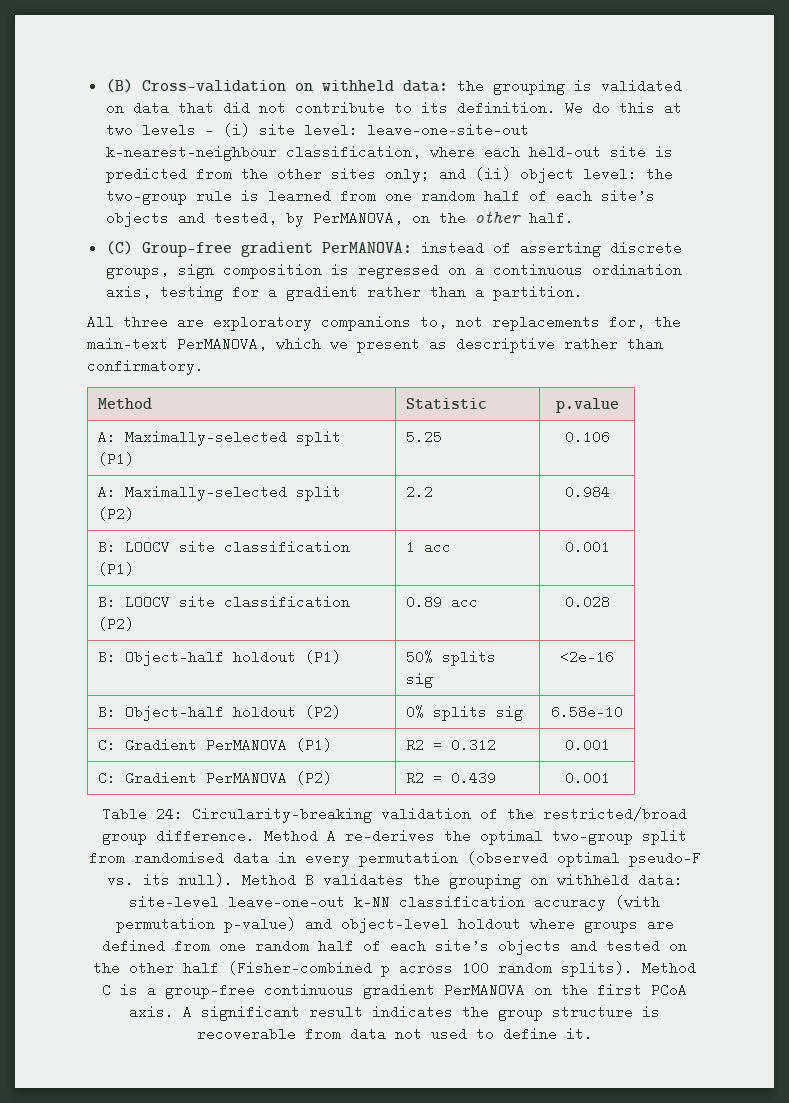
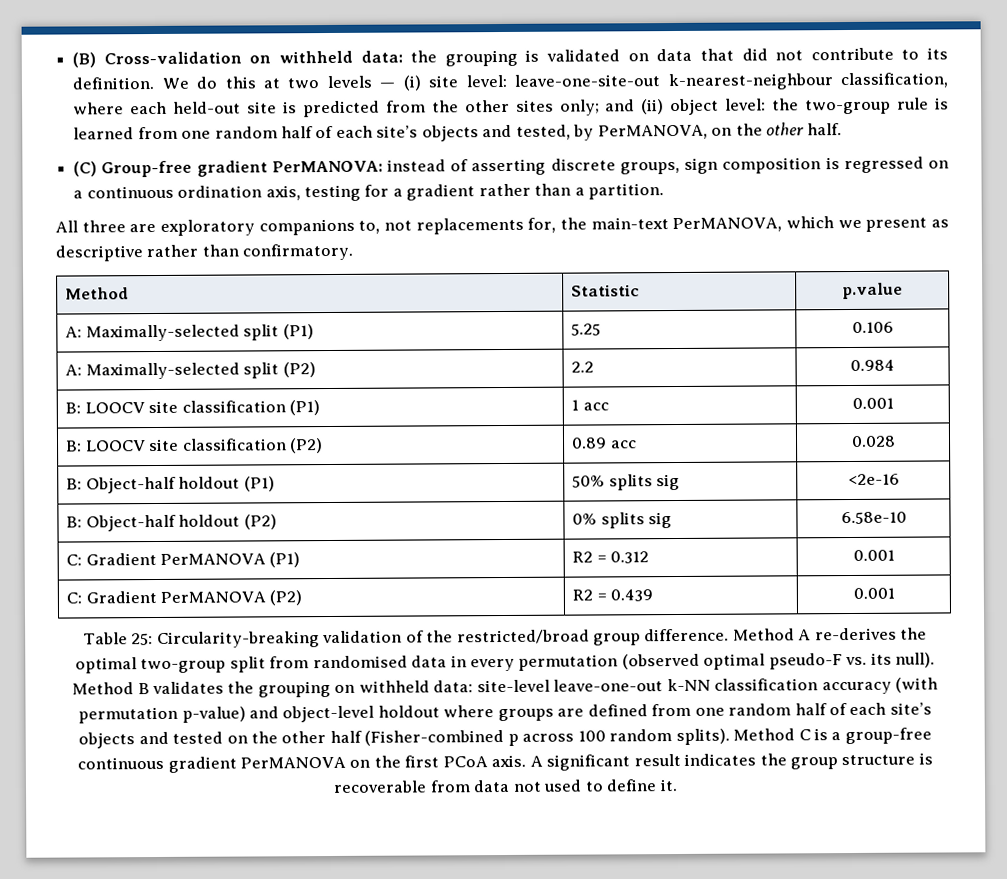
- Table 24: Circularity-breaking validation of the restricted/broad group difference.
+ Table 25: Circularity-breaking validation of the restricted/broad group difference.

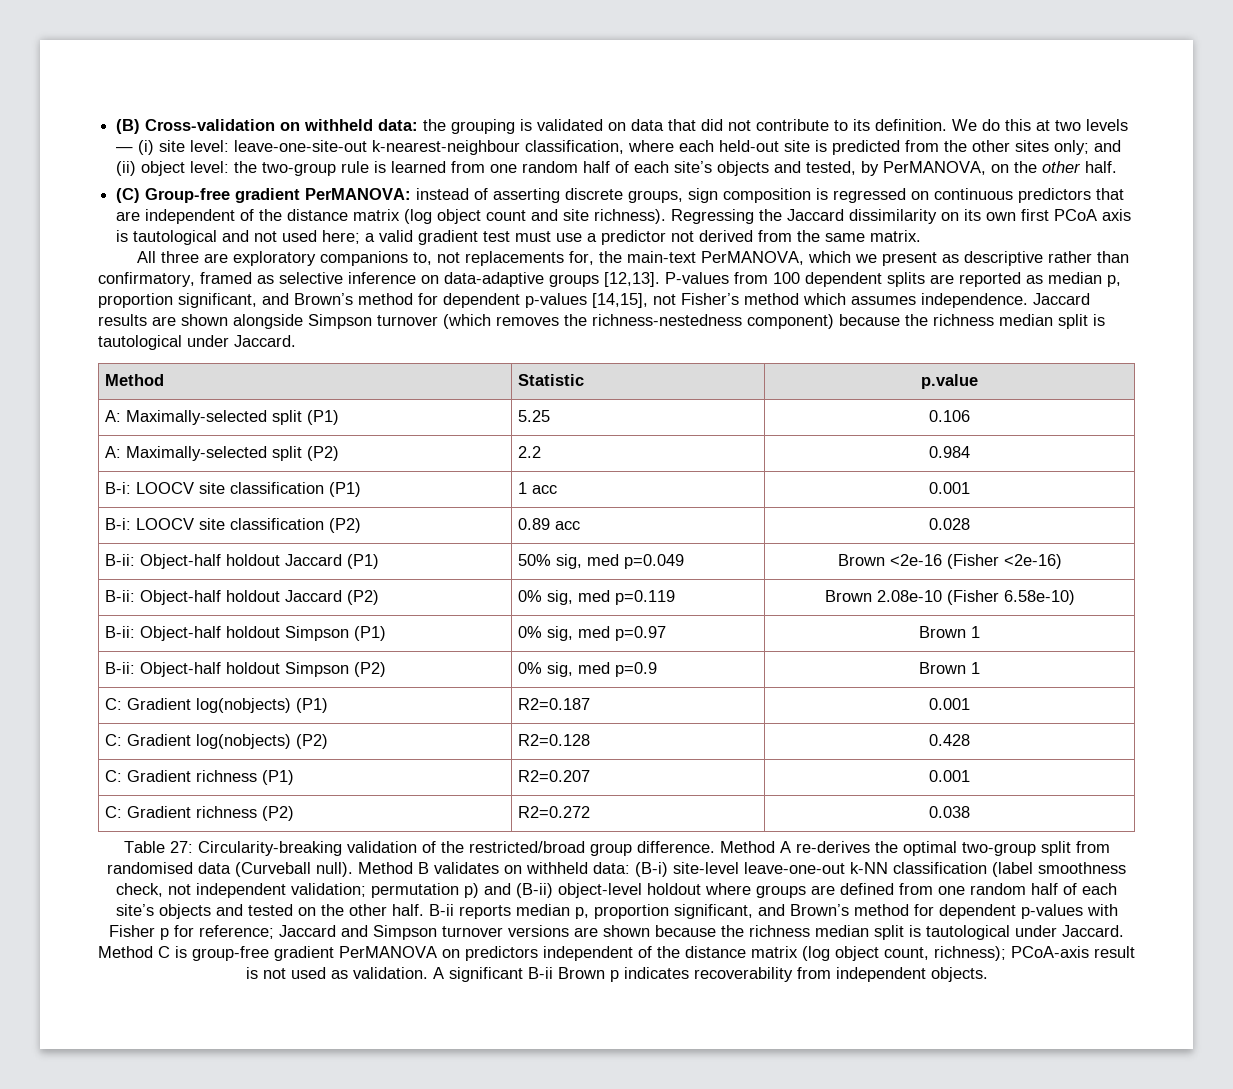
- (C) Group-free gradient PerMANOVA: instead of asserting discrete groups, sign composition is regressed on a continuous ordination axis, testing for a gradient rather than a partition.
+ (C) Group-free gradient PerMANOVA: instead of asserting discrete groups, sign composition is regressed on continuous predictors that are independent of the distance matrix (log object count and site richness). Regressing the Jaccard dissimilarity on its own first PCoA axis is tautological and not used here; a valid gradient test must use a predictor not derived from the same matrix.
- All three are exploratory companions to, not replacements for, the main-text PerMANOVA, which we present as descriptive rather than confirmatory.
+ All three are exploratory companions to, not replacements for, the main-text PerMANOVA, which we present as descriptive rather than confirmatory, framed as selective inference on data-adaptive groups [12,13]. P-values from 100 dependent splits are reported as median p, proportion significant, and Brown’s method for dependent p-values [14,15], not Fisher’s method which assumes independence. Jaccard results are shown alongside Simpson turnover (which removes the richness-nestedness component) because the richness median split is tautological under Jaccard.
- B: LOOCV site classification (P1) | 1 acc | 0.001
+ B-i: LOOCV site classification (P1) | 1 acc | 0.001
- B: LOOCV site classification (P2) | 0.89 acc | 0.028
+ B-i: LOOCV site classification (P2) | 0.89 acc | 0.028
- B: Object-half holdout (P1) | 50% splits sig | <2e-16
- B: Object-half holdout (P2) | 0% splits sig | 6.58e-10
- C: Gradient PerMANOVA (P1) | R2 = 0.312 | 0.001
- C: Gradient PerMANOVA (P2) | R2 = 0.439 | 0.001
+ B-ii: Object-half holdout Jaccard (P1) | 50% sig, med p=0.049 | Brown <2e-16 (Fisher <2e-16)
+ B-ii: Object-half holdout Jaccard (P2) | 0% sig, med p=0.119 | Brown 2.08e-10 (Fisher 6.58e-10)
+ B-ii: Object-half holdout Simpson (P1) | 0% sig, med p=0.97 | Brown 1
+ B-ii: Object-half holdout Simpson (P2) | 0% sig, med p=0.9 | Brown 1
+ C: Gradient log(nobjects) (P1) | R2=0.187 | 0.001
+ C: Gradient log(nobjects) (P2) | R2=0.128 | 0.428
+ C: Gradient richness (P1) | R2=0.207 | 0.001
+ C: Gradient richness (P2) | R2=0.272 | 0.038
- Table 25: Circularity-breaking validation of the restricted/broad group difference.
+ Table 27: Circularity-breaking validation of the restricted/broad group difference.
- Method A re-derives the optimal two-group split from randomised data in every permutation (observed optimal pseudo-F vs. its null).
+ Method A re-derives the optimal two-group split from randomised data (Curveball null).
- Method B validates the grouping on withheld data: site-level leave-one-out k-NN classification accuracy (with permutation p-value) and object-level holdout where groups are defined from one random half of each site’s objects and tested on the other half (Fisher-combined p across 100 random splits). Method C is a group-free continuous gradient PerMANOVA on the first PCoA axis. A significant result indicates the group structure is recoverable from data not used to define it.
+ Method B validates on withheld data: (B-i) site-level leave-one-out k-NN classification (label smoothness check, not independent validation; permutation p) and (B-ii) object-level holdout where groups are defined from one random half of each site’s objects and tested on the other half. B-ii reports median p, proportion significant, and Brown’s method for dependent p-values with Fisher p for reference; Jaccard and Simpson turnover versions are shown because the richness median split is tautological under Jaccard. Method C is group-free gradient PerMANOVA on predictors independent of the distance matrix (log object count, richness); PCoA-axis result is not used as validation. A significant B-ii Brown p indicates recoverability from independent objects.

